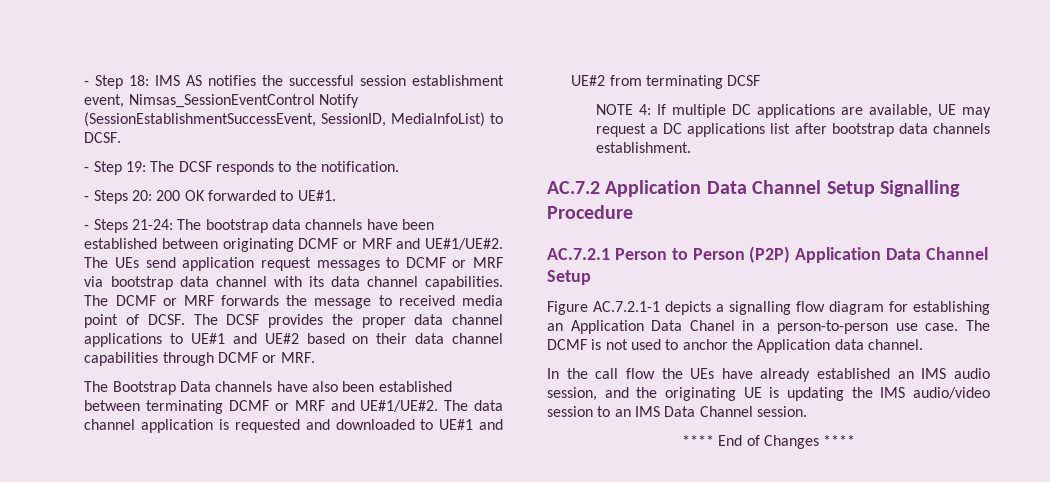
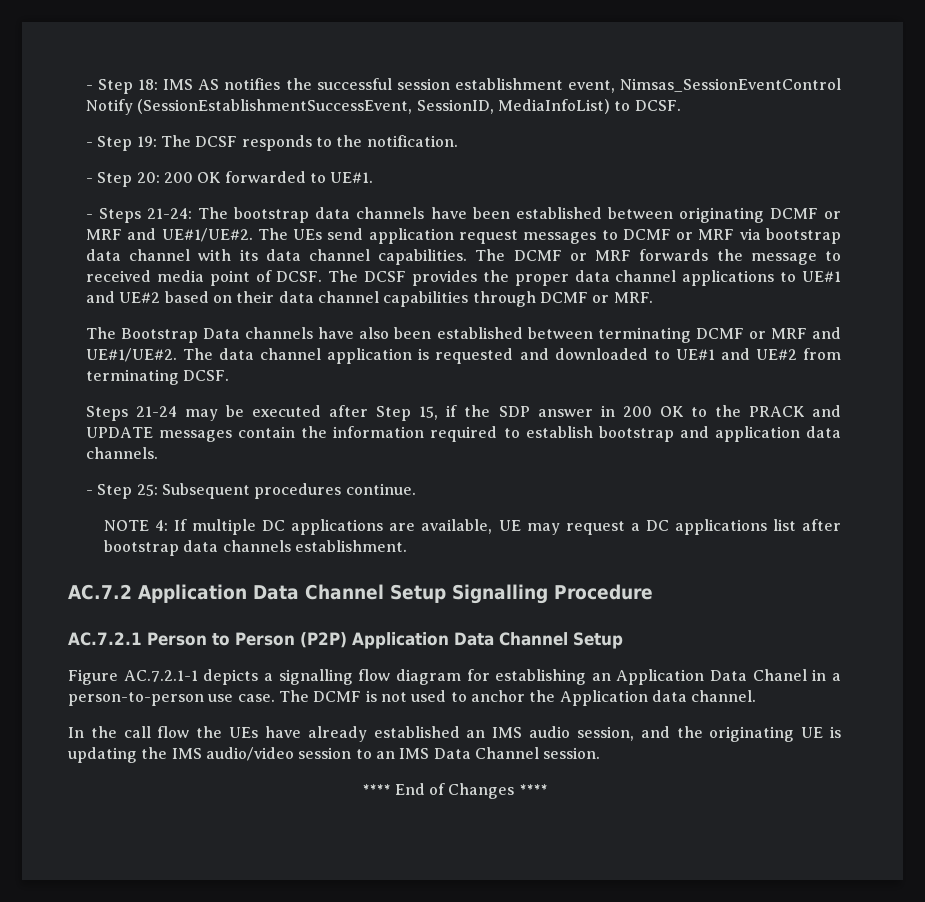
- - Steps 20: 200 OK forwarded to UE#1.
+ - Step 20: 200 OK forwarded to UE#1.
- The data channel application is requested and downloaded to UE#1 and UE#2 from terminating DCSF
+ The data channel application is requested and downloaded to UE#1 and UE#2 from terminating DCSF.
+ Steps 21-24 may be executed after Step 15, if the SDP answer in 200 OK to the PRACK and UPDATE messages contain the information required to establish bootstrap and application data channels.
+ - Step 25: Subsequent procedures continue.

